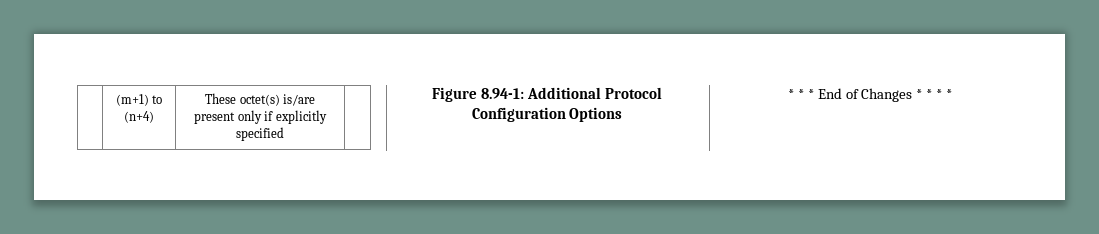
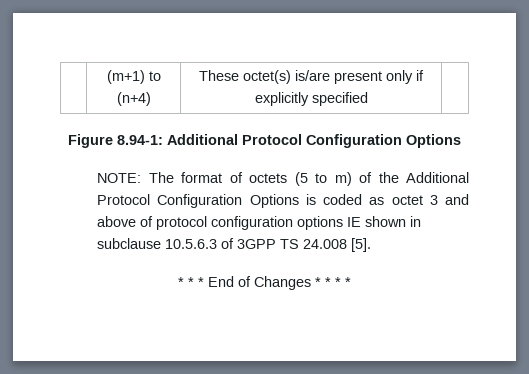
+ NOTE: The format of octets (5 to m) of the Additional Protocol Configuration Options is coded as octet 3 and above of protocol configuration options IE shown in subclause 10.5.6.3 of 3GPP TS 24.008 [5].

